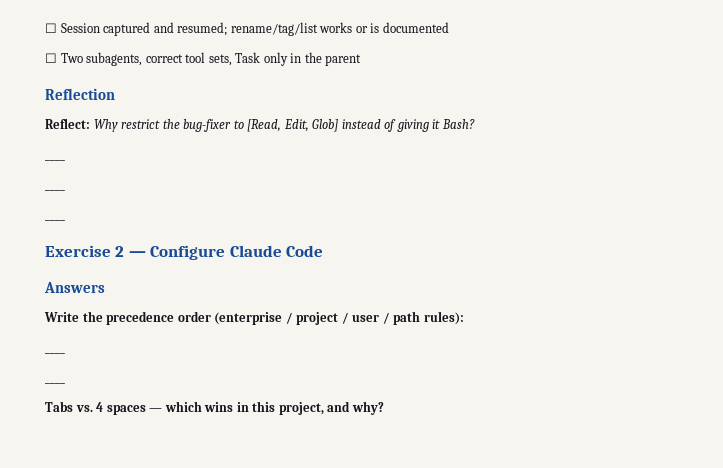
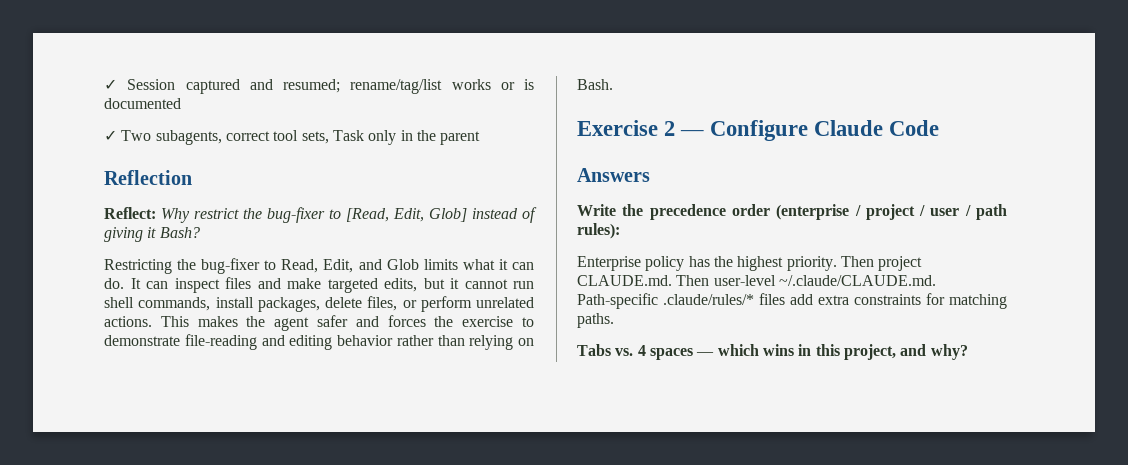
- ☐ Session captured and resumed; rename/tag/list works or is documented
+ ✓ Session captured and resumed; rename/tag/list works or is documented
- ☐ Two subagents, correct tool sets, Task only in the parent
+ ✓ Two subagents, correct tool sets, Task only in the parent
  Reflect: Why restrict the bug-fixer to [Read, Edit, Glob] instead of giving it Bash?
- ____
- ____
- ____
+ Restricting the bug-fixer to Read, Edit, and Glob limits what it can do. It can inspect files and make targeted edits, but it cannot run shell commands, install packages, delete files, or perform unrelated actions. This makes the agent safer and forces the exercise to demonstrate file-reading and editing behavior rather than relying on Bash.
  Write the precedence order (enterprise / project / user / path rules):
- ____
- ____
+ Enterprise policy has the highest priority. Then project CLAUDE.md. Then user-level ~/.claude/CLAUDE.md. Path-specific .claude/rules/* files add extra constraints for matching paths.

